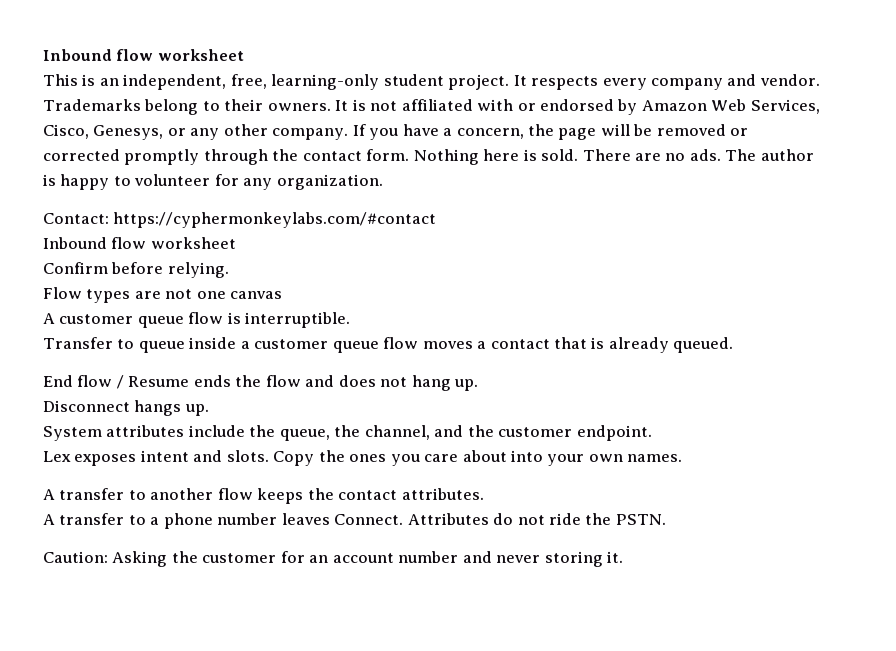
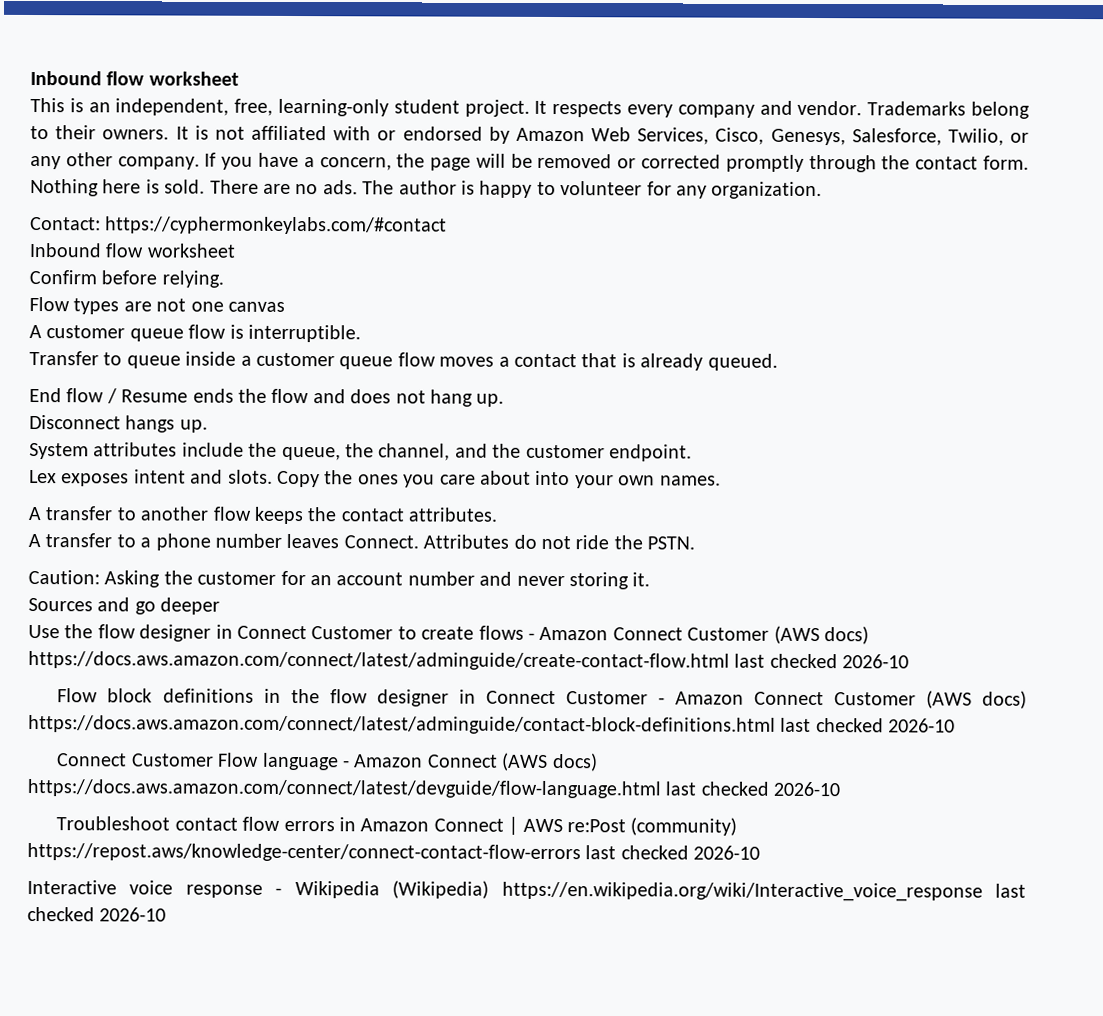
- It is not affiliated with or endorsed by Amazon Web Services, Cisco, Genesys, or any other company.
+ It is not affiliated with or endorsed by Amazon Web Services, Cisco, Genesys, Salesforce, Twilio, or any other company.
+ Sources and go deeper
+ Use the flow designer in Connect Customer to create flows - Amazon Connect Customer (AWS docs) https://docs.aws.amazon.com/connect/latest/adminguide/create-contact-flow.html last checked 2026-10
+ Flow block definitions in the flow designer in Connect Customer - Amazon Connect Customer (AWS docs) https://docs.aws.amazon.com/connect/latest/adminguide/contact-block-definitions.html last checked 2026-10
+ Connect Customer Flow language - Amazon Connect (AWS docs) https://docs.aws.amazon.com/connect/latest/devguide/flow-language.html last checked 2026-10
+ Troubleshoot contact flow errors in Amazon Connect | AWS re:Post (community) https://repost.aws/knowledge-center/connect-contact-flow-errors last checked 2026-10
+ Interactive voice response - Wikipedia (Wikipedia) https://en.wikipedia.org/wiki/Interactive_voice_response last checked 2026-10

